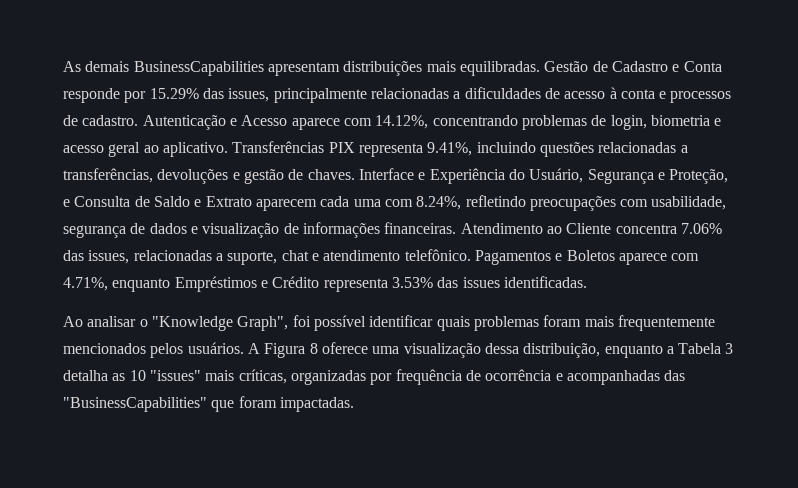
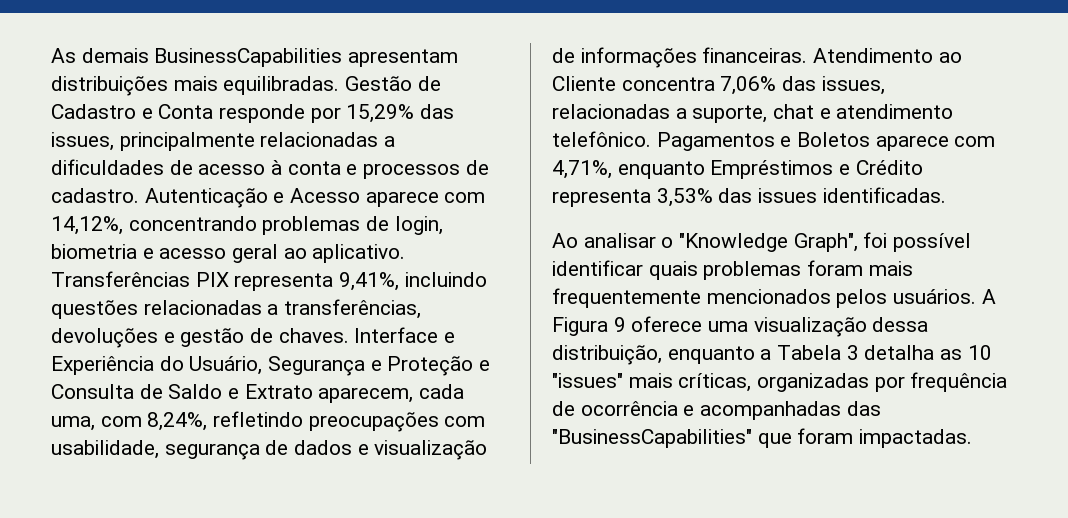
- Gestão de Cadastro e Conta responde por 15.29% das issues, principalmente relacionadas a dificuldades de acesso à conta e processos de cadastro.
+ Gestão de Cadastro e Conta responde por 15,29% das issues, principalmente relacionadas a dificuldades de acesso à conta e processos de cadastro.
- Autenticação e Acesso aparece com 14.12%, concentrando problemas de login, biometria e acesso geral ao aplicativo.
+ Autenticação e Acesso aparece com 14,12%, concentrando problemas de login, biometria e acesso geral ao aplicativo.
- Transferências PIX representa 9.41%, incluindo questões relacionadas a transferências, devoluções e gestão de chaves.
+ Transferências PIX representa 9,41%, incluindo questões relacionadas a transferências, devoluções e gestão de chaves.
- Interface e Experiência do Usuário, Segurança e Proteção, e Consulta de Saldo e Extrato aparecem cada uma com 8.24%, refletindo preocupações com usabilidade, segurança de dados e visualização de informações financeiras.
+ Interface e Experiência do Usuário, Segurança e Proteção e Consulta de Saldo e Extrato aparecem, cada uma, com 8,24%, refletindo preocupações com usabilidade, segurança de dados e visualização de informações financeiras.
- Atendimento ao Cliente concentra 7.06% das issues, relacionadas a suporte, chat e atendimento telefônico.
+ Atendimento ao Cliente concentra 7,06% das issues, relacionadas a suporte, chat e atendimento telefônico.
- Pagamentos e Boletos aparece com 4.71%, enquanto Empréstimos e Crédito representa 3.53% das issues identificadas.
+ Pagamentos e Boletos aparece com 4,71%, enquanto Empréstimos e Crédito representa 3,53% das issues identificadas.
- A Figura 8 oferece uma visualização dessa distribuição, enquanto a Tabela 3 detalha as 10 "issues" mais críticas, organizadas por frequência de ocorrência e acompanhadas das "BusinessCapabilities" que foram impactadas.
+ A Figura 9 oferece uma visualização dessa distribuição, enquanto a Tabela 3 detalha as 10 "issues" mais críticas, organizadas por frequência de ocorrência e acompanhadas das "BusinessCapabilities" que foram impactadas.

